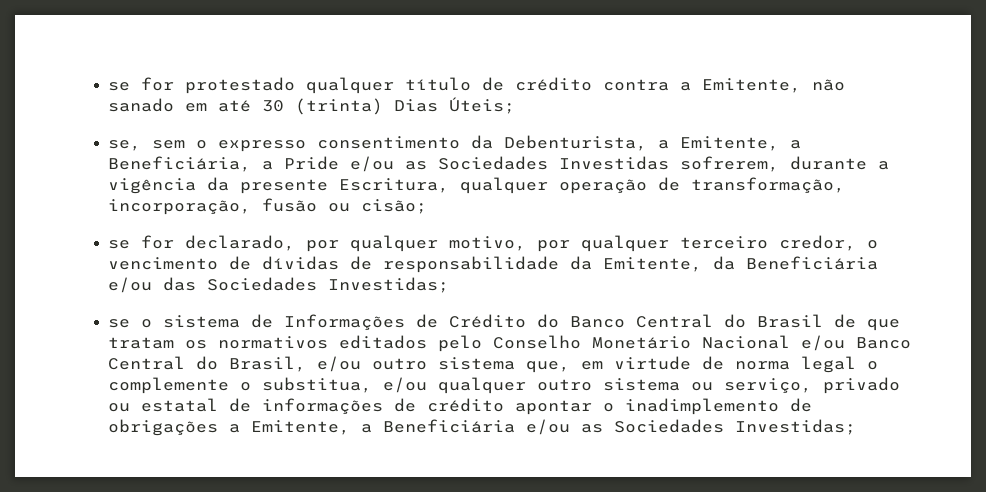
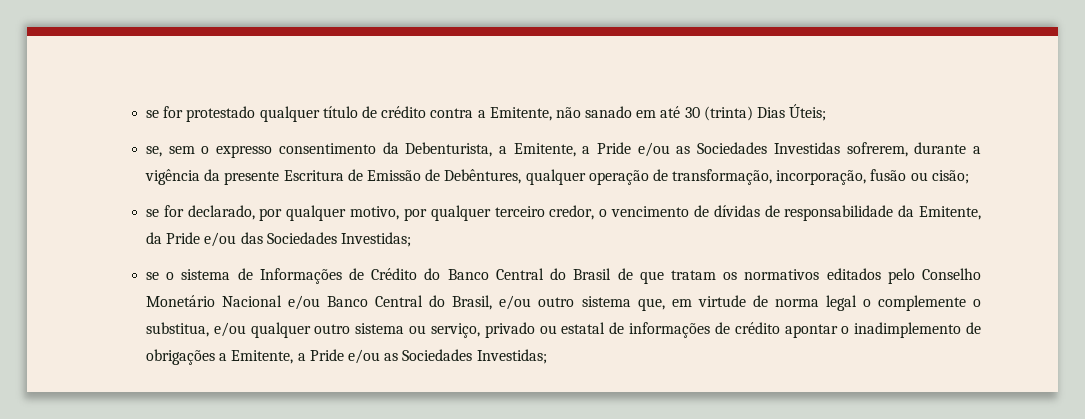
- se, sem o expresso consentimento da Debenturista, a Emitente, a Beneficiária, a Pride e/ou as Sociedades Investidas sofrerem, durante a vigência da presente Escritura, qualquer operação de transformação, incorporação, fusão ou cisão;
+ se, sem o expresso consentimento da Debenturista, a Emitente, a Pride e/ou as Sociedades Investidas sofrerem, durante a vigência da presente Escritura de Emissão de Debêntures, qualquer operação de transformação, incorporação, fusão ou cisão;
- se for declarado, por qualquer motivo, por qualquer terceiro credor, o vencimento de dívidas de responsabilidade da Emitente, da Beneficiária e/ou das Sociedades Investidas;
+ se for declarado, por qualquer motivo, por qualquer terceiro credor, o vencimento de dívidas de responsabilidade da Emitente, da Pride e/ou das Sociedades Investidas;
- se o sistema de Informações de Crédito do Banco Central do Brasil de que tratam os normativos editados pelo Conselho Monetário Nacional e/ou Banco Central do Brasil, e/ou outro sistema que, em virtude de norma legal o complemente o substitua, e/ou qualquer outro sistema ou serviço, privado ou estatal de informações de crédito apontar o inadimplemento de obrigações a Emitente, a Beneficiária e/ou as Sociedades Investidas;
+ se o sistema de Informações de Crédito do Banco Central do Brasil de que tratam os normativos editados pelo Conselho Monetário Nacional e/ou Banco Central do Brasil, e/ou outro sistema que, em virtude de norma legal o complemente o substitua, e/ou qualquer outro sistema ou serviço, privado ou estatal de informações de crédito apontar o inadimplemento de obrigações a Emitente, a Pride e/ou as Sociedades Investidas;

